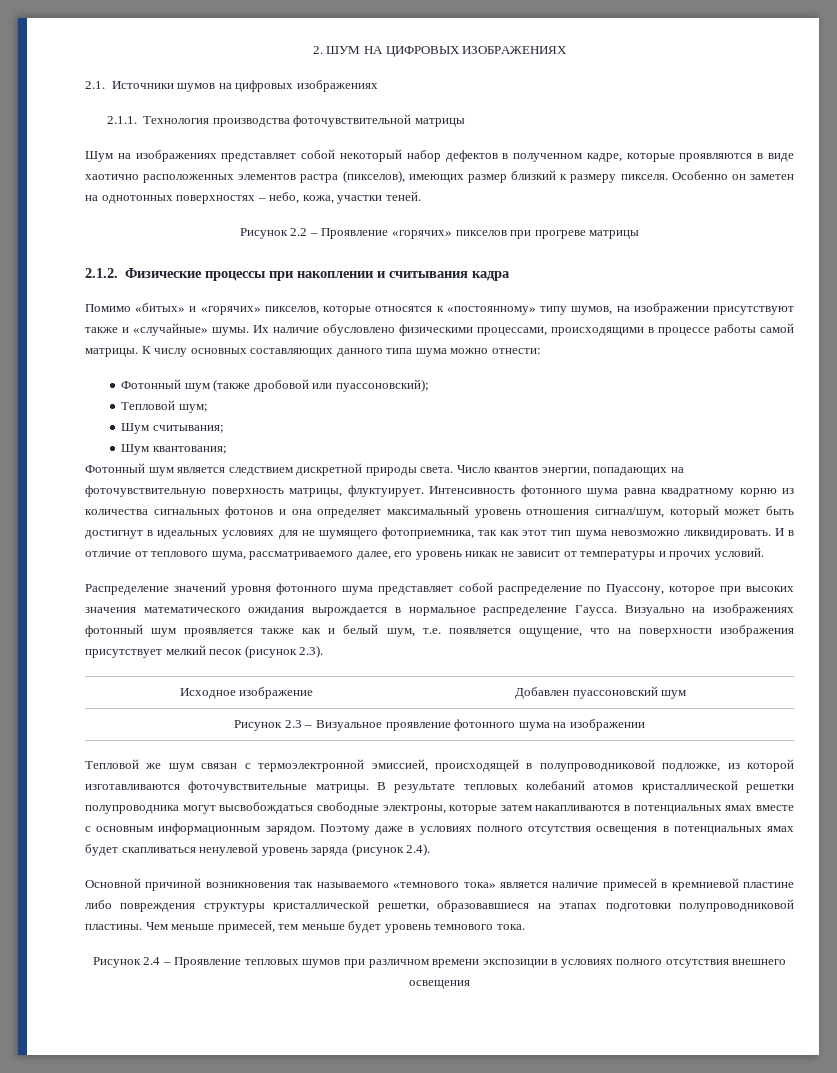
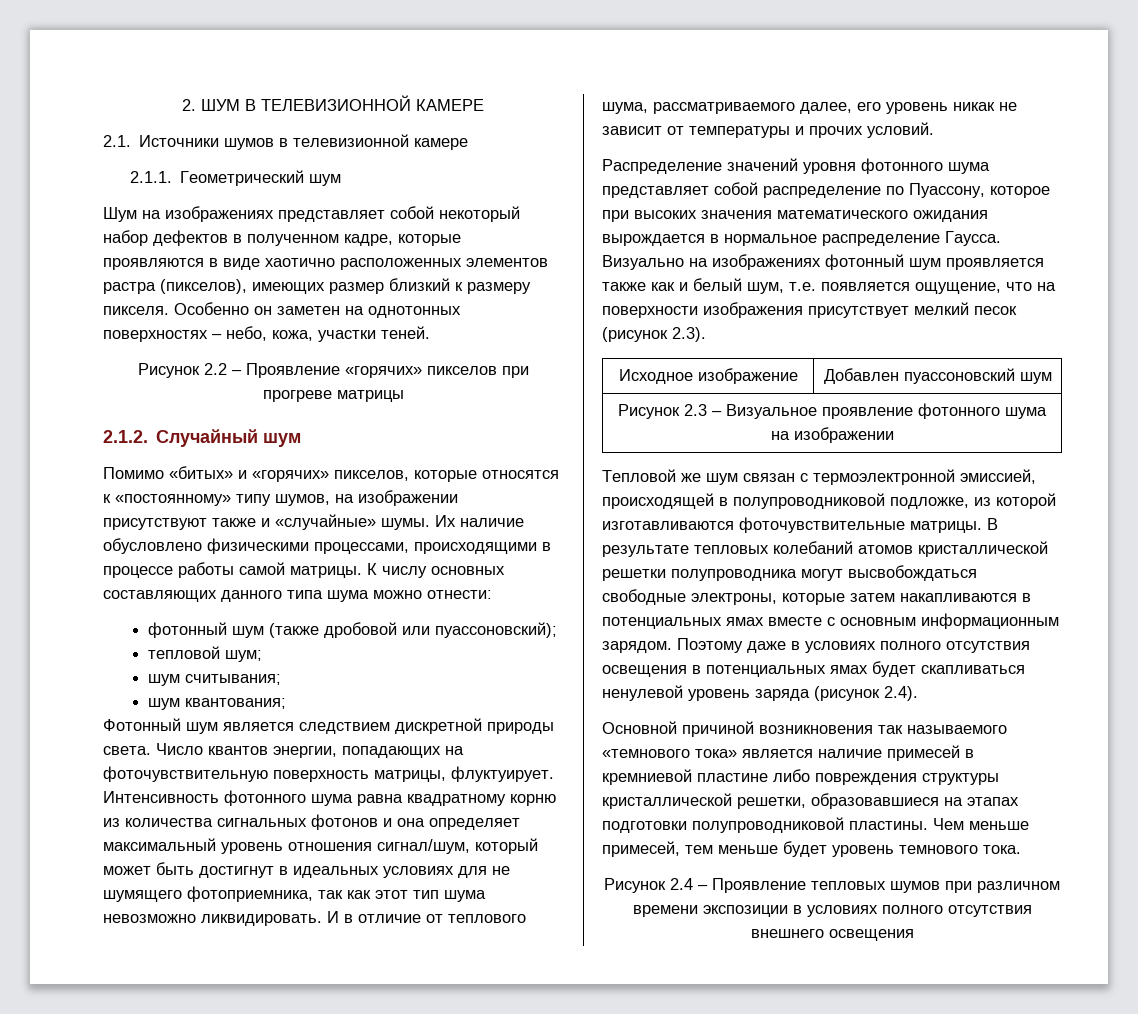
- 2. ШУМ НА ЦИФРОВЫХ ИЗОБРАЖЕНИЯХ
+ 2. ШУМ В ТЕЛЕВИЗИОННОЙ КАМЕРЕ
- 2.1. Источники шумов на цифровых изображениях
- 2.1.1. Технология производства фоточувствительной матрицы
+ 2.1. Источники шумов в телевизионной камере
+ 2.1.1. Геометрический шум
- 2.1.2. Физические процессы при накоплении и считывания кадра
+ 2.1.2. Случайный шум
- Фотонный шум (также дробовой или пуассоновский);
+ фотонный шум (также дробовой или пуассоновский);
- Тепловой шум;
+ тепловой шум;
- Шум считывания;
+ шум считывания;
- Шум квантования;
+ шум квантования;

